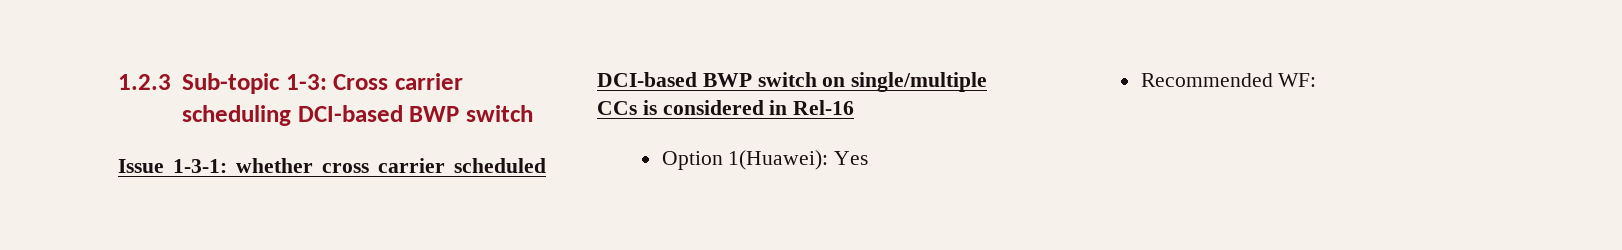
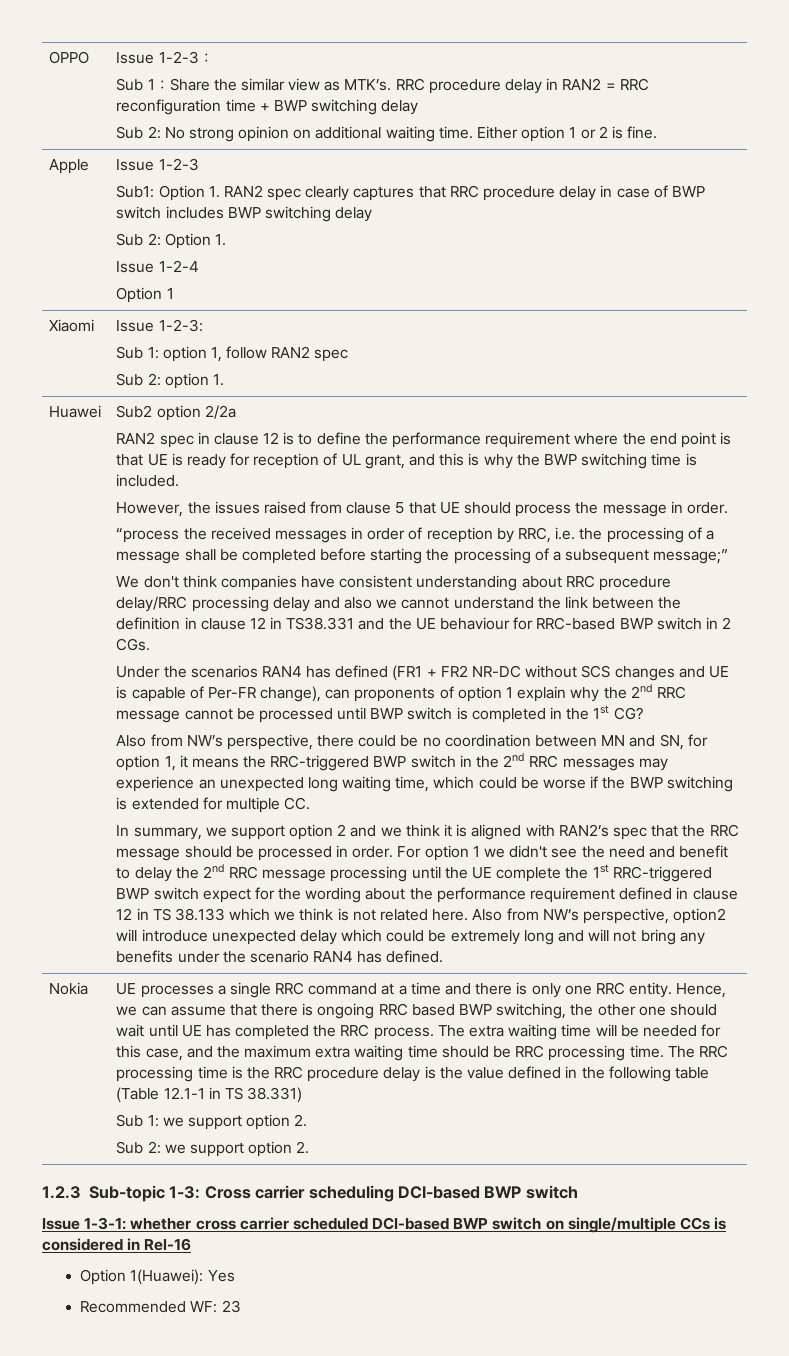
+ OPPO | Issue 1-2-3：
+ Sub 1：Share the similar view as MTK’s. RRC procedure delay in RAN2 = RRC reconfiguration time + BWP switching delay
+ Sub 2: No strong opinion on additional waiting time. Either option 1 or 2 is fine.
+ Apple | Issue 1-2-3
+ Sub1: Option 1. RAN2 spec clearly captures that RRC procedure delay in case of BWP switch includes BWP switching delay
+ Sub 2: Option 1.
+ Issue 1-2-4
+ Option 1
+ Xiaomi | Issue 1-2-3:
+ Sub 1: option 1, follow RAN2 spec
+ Sub 2: option 1.
+ Huawei | Sub2 option 2/2a
+ RAN2 spec in clause 12 is to define the performance requirement where the end point is that UE is ready for reception of UL grant, and this is why the BWP switching time is included.
+ However, the issues raised from clause 5 that UE should process the message in order.
+ “process the received messages in order of reception by RRC, i.e. the processing of a message shall be completed before starting the processing of a subsequent message;”
+ We don't think companies have consistent understanding about RRC procedure delay/RRC processing delay and also we cannot understand the link between the definition in clause 12 in TS38.331 and the UE behaviour for RRC-based BWP switch in 2 CGs.
+ Under the scenarios RAN4 has defined (FR1 + FR2 NR-DC without SCS changes and UE is capable of Per-FR change), can proponents of option 1 explain why the 2nd RRC message cannot be processed until BWP switch is completed in the 1st CG?
+ Also from NW’s perspective, there could be no coordination between MN and SN, for option 1, it means the RRC-triggered BWP switch in the 2nd RRC messages may experience an unexpected long waiting time, which could be worse if the BWP switching is extended for multiple CC.
+ In summary, we support option 2 and we think it is aligned with RAN2’s spec that the RRC message should be processed in order. For option 1 we didn't see the need and benefit to delay the 2nd RRC message processing until the UE complete the 1st RRC-triggered BWP switch expect for the wording about the performance requirement defined in clause 12 in TS 38.133 which we think is not related here. Also from NW’s perspective, option2 will introduce unexpected delay which could be extremely long and will not bring any benefits under the scenario RAN4 has defined.
+ Nokia | UE processes a single RRC command at a time and there is only one RRC entity. Hence, we can assume that there is ongoing RRC based BWP switching, the other one should wait until UE has completed the RRC process. The extra waiting time will be needed for this case, and the maximum extra waiting time should be RRC processing time. The RRC processing time is the RRC procedure delay is the value defined in the following table (Table 12.1-1 in TS 38.331)
+ Sub 1: we support option 2.
+ Sub 2: we support option 2.
- Recommended WF:
+ Recommended WF: 23

